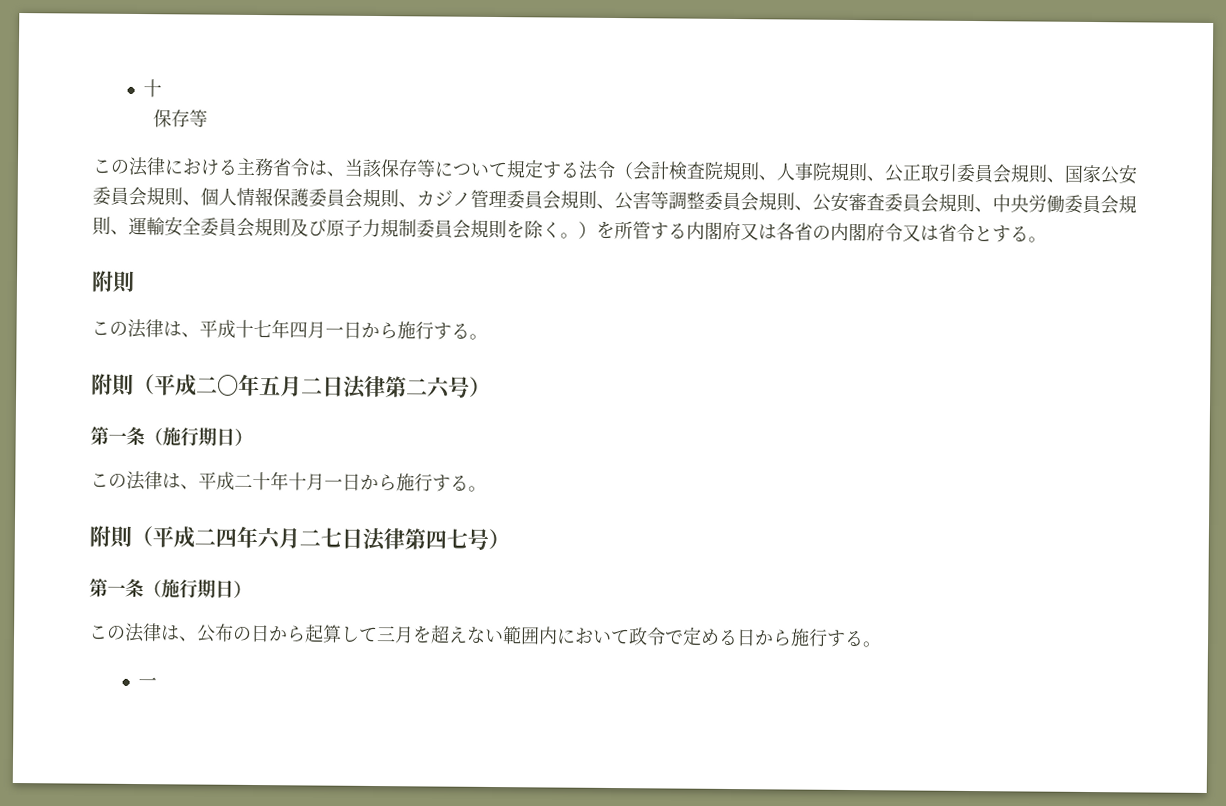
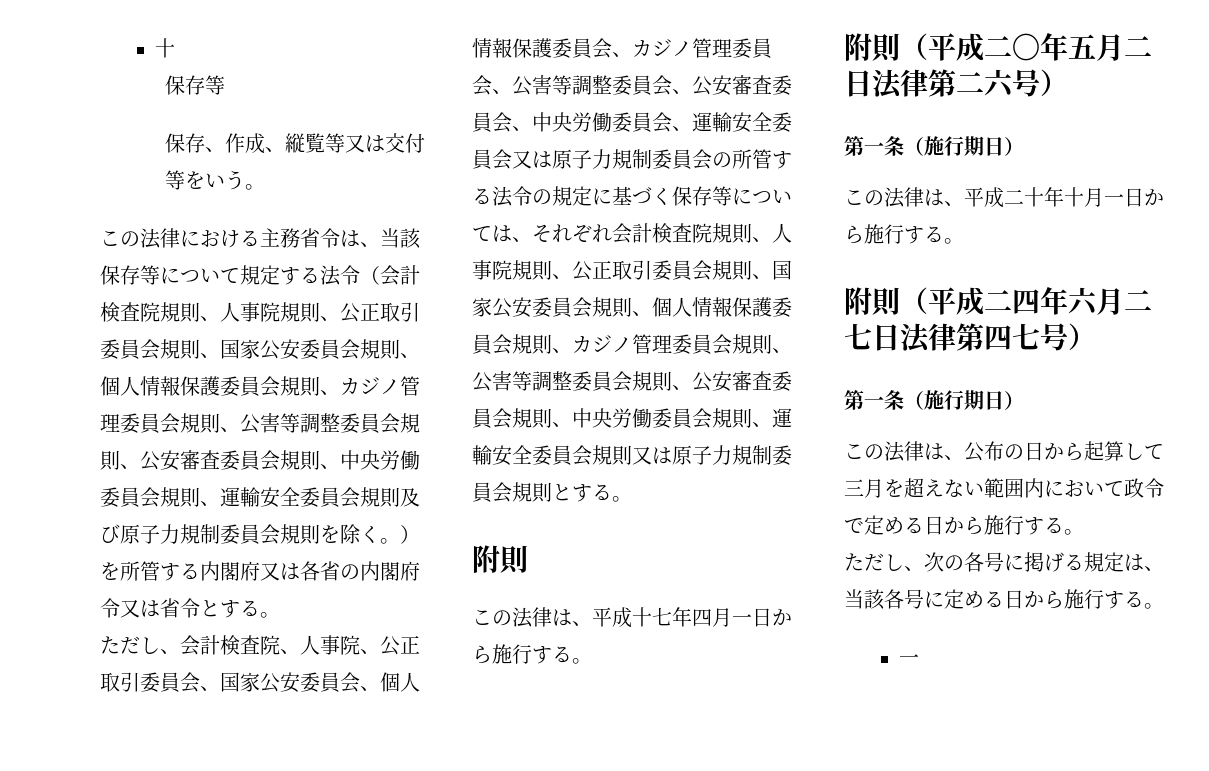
+ 保存、作成、縦覧等又は交付等をいう。
+ ただし、会計検査院、人事院、公正取引委員会、国家公安委員会、個人情報保護委員会、カジノ管理委員会、公害等調整委員会、公安審査委員会、中央労働委員会、運輸安全委員会又は原子力規制委員会の所管する法令の規定に基づく保存等については、それぞれ会計検査院規則、人事院規則、公正取引委員会規則、国家公安委員会規則、個人情報保護委員会規則、カジノ管理委員会規則、公害等調整委員会規則、公安審査委員会規則、中央労働委員会規則、運輸安全委員会規則又は原子力規制委員会規則とする。
+ ただし、次の各号に掲げる規定は、当該各号に定める日から施行する。

